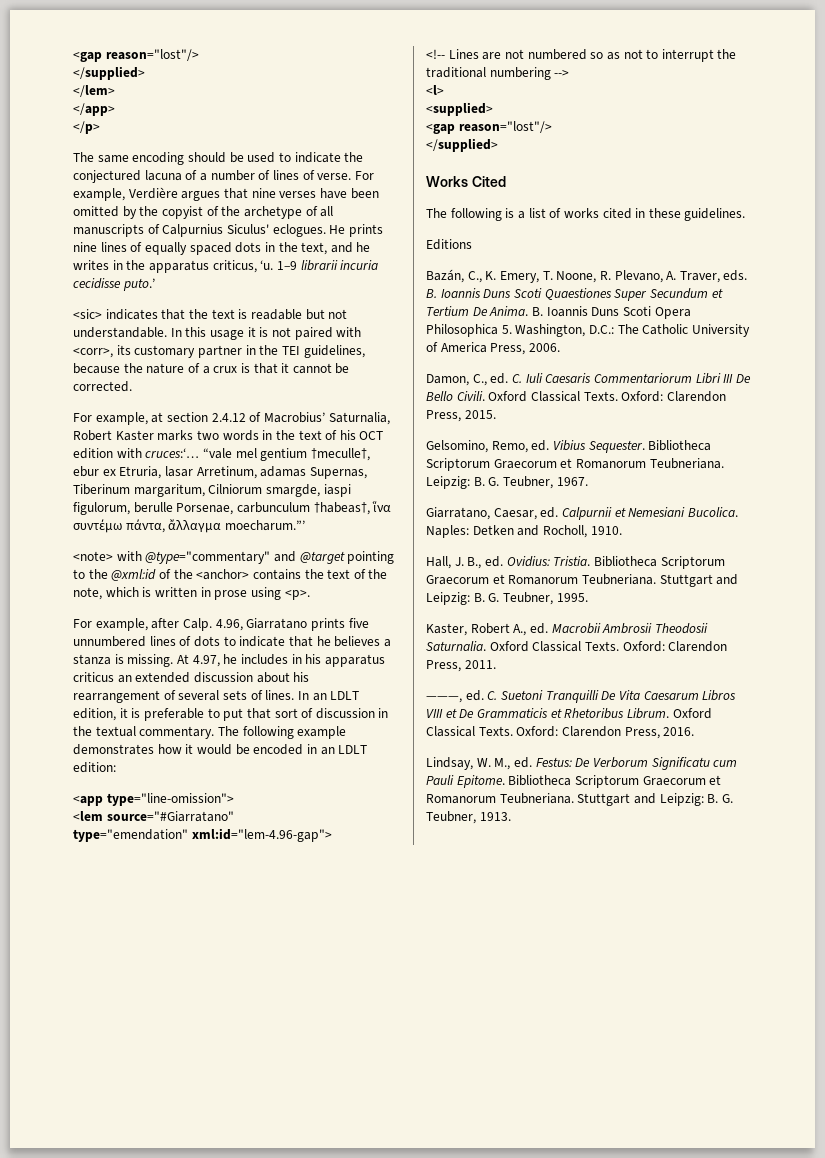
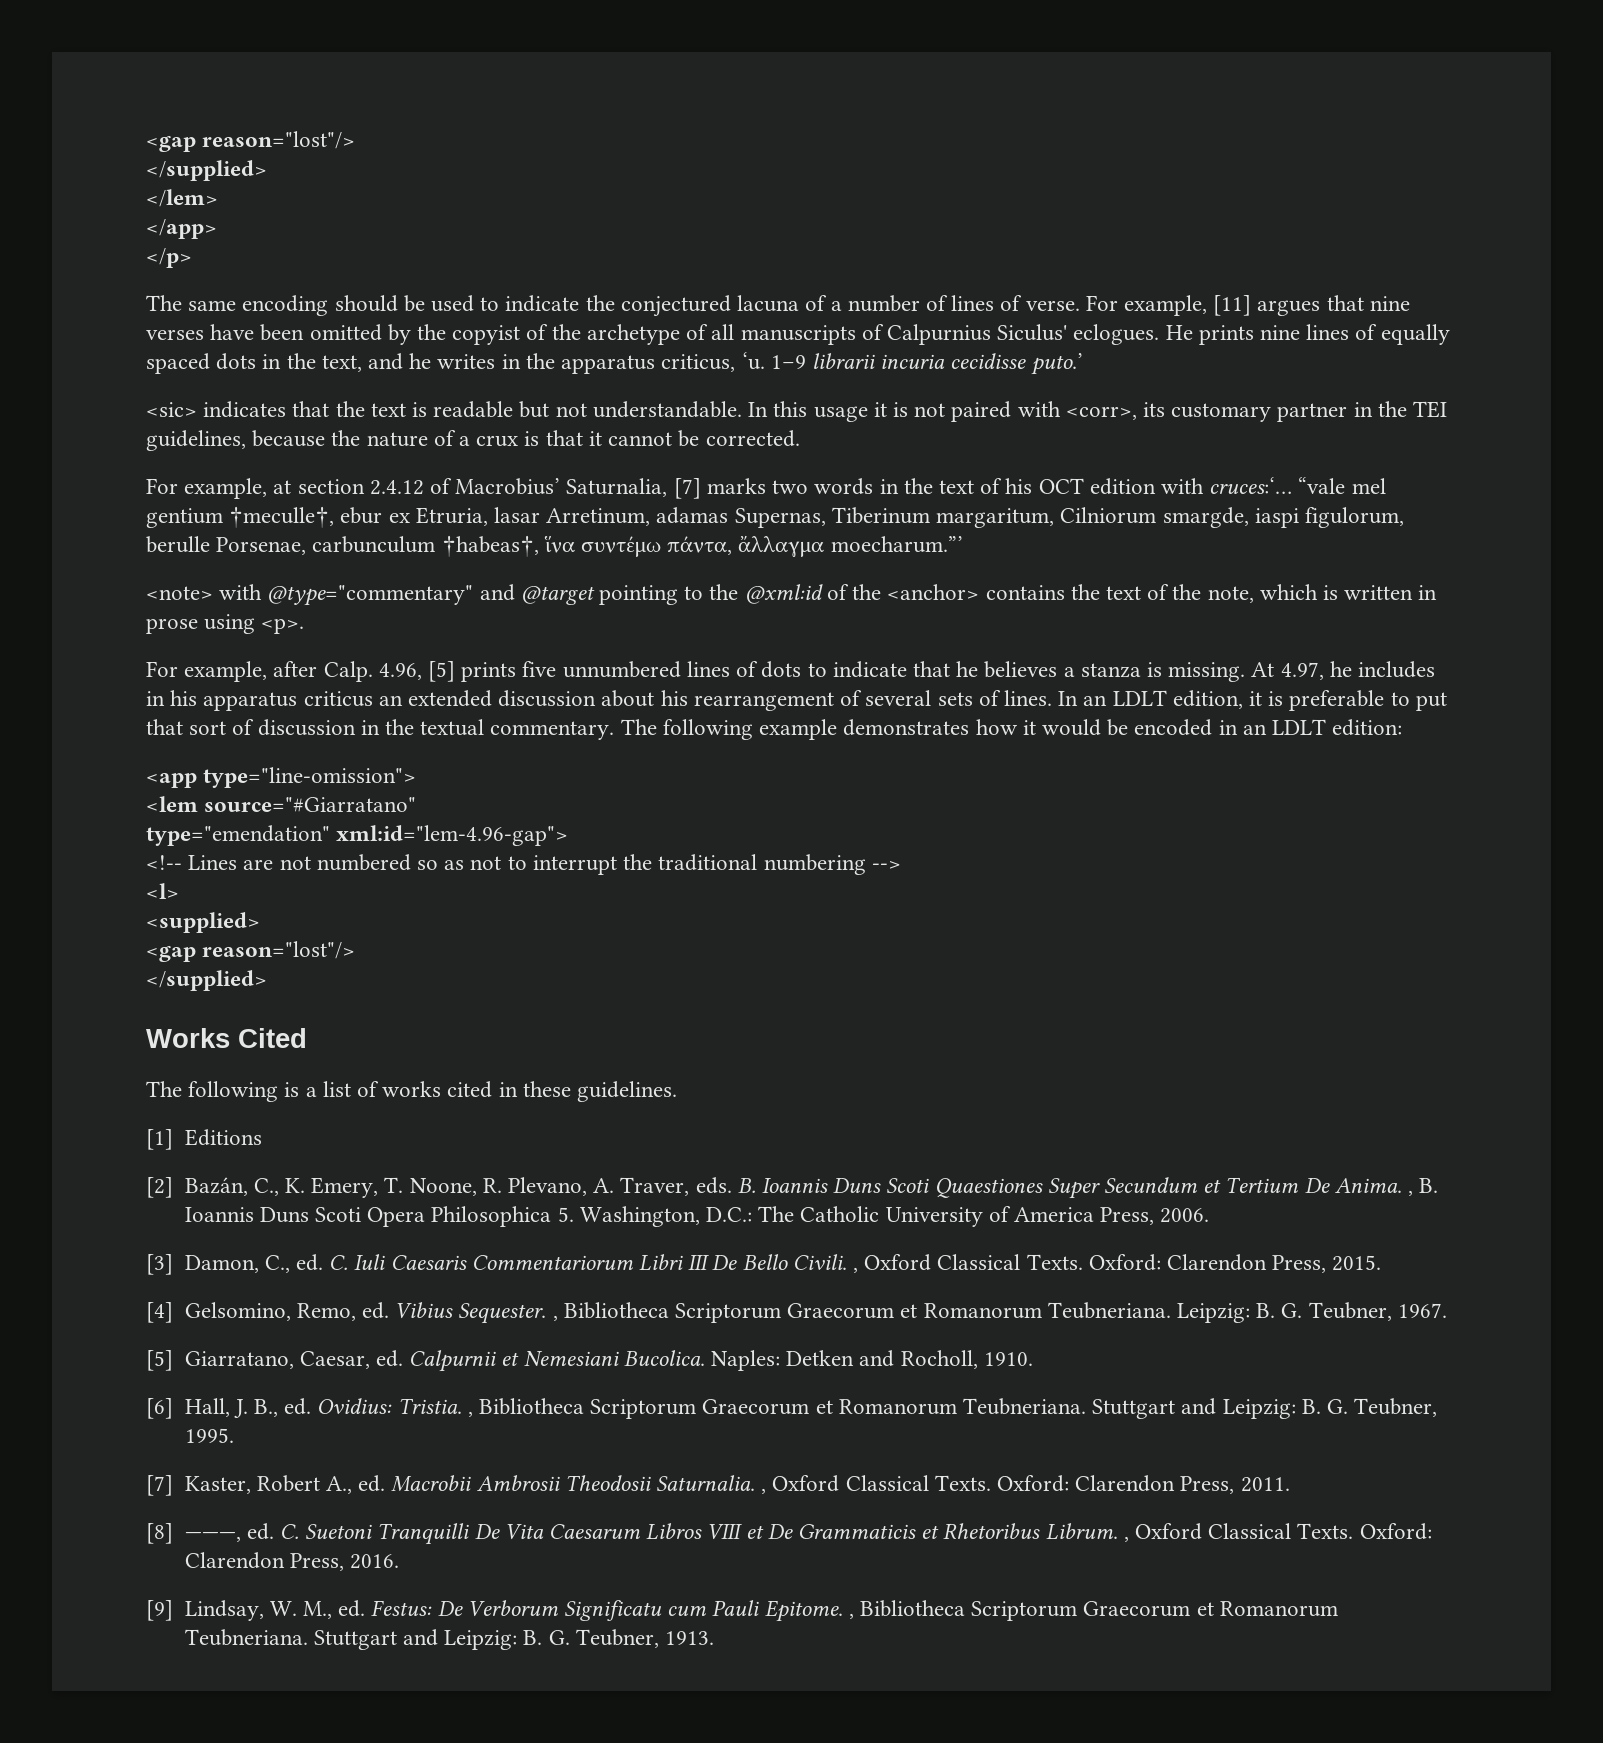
- For example, Verdière argues that nine verses have been omitted by the copyist of the archetype of all manuscripts of Calpurnius Siculus' eclogues.
+ For example, [11] argues that nine verses have been omitted by the copyist of the archetype of all manuscripts of Calpurnius Siculus' eclogues.
- For example, at section 2.4.12 of Macrobius’ Saturnalia, Robert Kaster marks two words in the text of his OCT edition with cruces:‘…
+ For example, at section 2.4.12 of Macrobius’ Saturnalia, [7] marks two words in the text of his OCT edition with cruces:‘…
- 4.96, Giarratano prints five unnumbered lines of dots to indicate that he believes a stanza is missing.
+ 4.96, [5] prints five unnumbered lines of dots to indicate that he believes a stanza is missing.
- Editions
+ [1] Editions
- Bazán, C., K. Emery, T. Noone, R. Plevano, A. Traver, eds. B. Ioannis Duns Scoti Quaestiones Super Secundum et Tertium De Anima. B. Ioannis Duns Scoti Opera Philosophica 5. Washington, D.C.: The Catholic University of America Press, 2006.
+ [2] Bazán, C., K. Emery, T. Noone, R. Plevano, A. Traver, eds. B. Ioannis Duns Scoti Quaestiones Super Secundum et Tertium De Anima. , B. Ioannis Duns Scoti Opera Philosophica 5. Washington, D.C.: The Catholic University of America Press, 2006.
- Damon, C., ed. C. Iuli Caesaris Commentariorum Libri III De Bello Civili. Oxford Classical Texts.
+ [3] Damon, C., ed. C. Iuli Caesaris Commentariorum Libri III De Bello Civili. , Oxford Classical Texts.
- Gelsomino, Remo, ed. Vibius Sequester. Bibliotheca Scriptorum Graecorum et Romanorum Teubneriana.
+ [4] Gelsomino, Remo, ed. Vibius Sequester. , Bibliotheca Scriptorum Graecorum et Romanorum Teubneriana.
- Giarratano, Caesar, ed. Calpurnii et Nemesiani Bucolica.
+ [5] Giarratano, Caesar, ed. Calpurnii et Nemesiani Bucolica.
- Hall, J. B., ed. Ovidius: Tristia. Bibliotheca Scriptorum Graecorum et Romanorum Teubneriana.
+ [6] Hall, J. B., ed. Ovidius: Tristia. , Bibliotheca Scriptorum Graecorum et Romanorum Teubneriana.
- Kaster, Robert A., ed. Macrobii Ambrosii Theodosii Saturnalia. Oxford Classical Texts.
+ [7] Kaster, Robert A., ed. Macrobii Ambrosii Theodosii Saturnalia. , Oxford Classical Texts.
- ———, ed. C. Suetoni Tranquilli De Vita Caesarum Libros VIII et De Grammaticis et Rhetoribus Librum. Oxford Classical Texts.
+ [8] ———, ed. C. Suetoni Tranquilli De Vita Caesarum Libros VIII et De Grammaticis et Rhetoribus Librum. , Oxford Classical Texts.
- Lindsay, W. M., ed. Festus: De Verborum Significatu cum Pauli Epitome. Bibliotheca Scriptorum Graecorum et Romanorum Teubneriana.
+ [9] Lindsay, W. M., ed. Festus: De Verborum Significatu cum Pauli Epitome. , Bibliotheca Scriptorum Graecorum et Romanorum Teubneriana.

